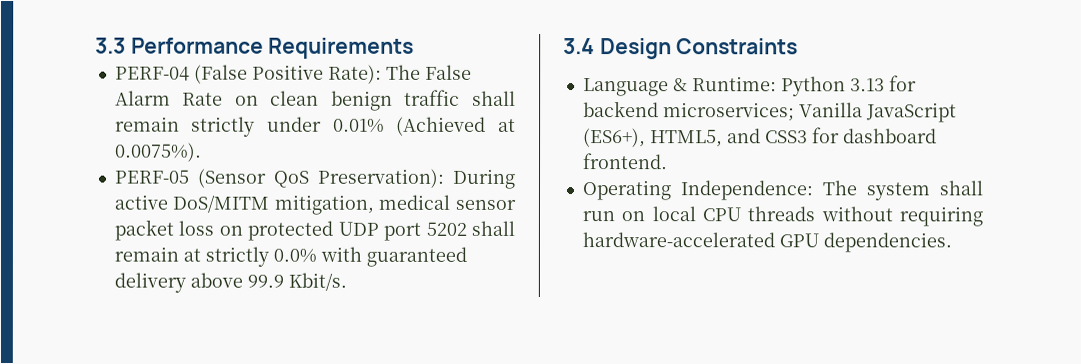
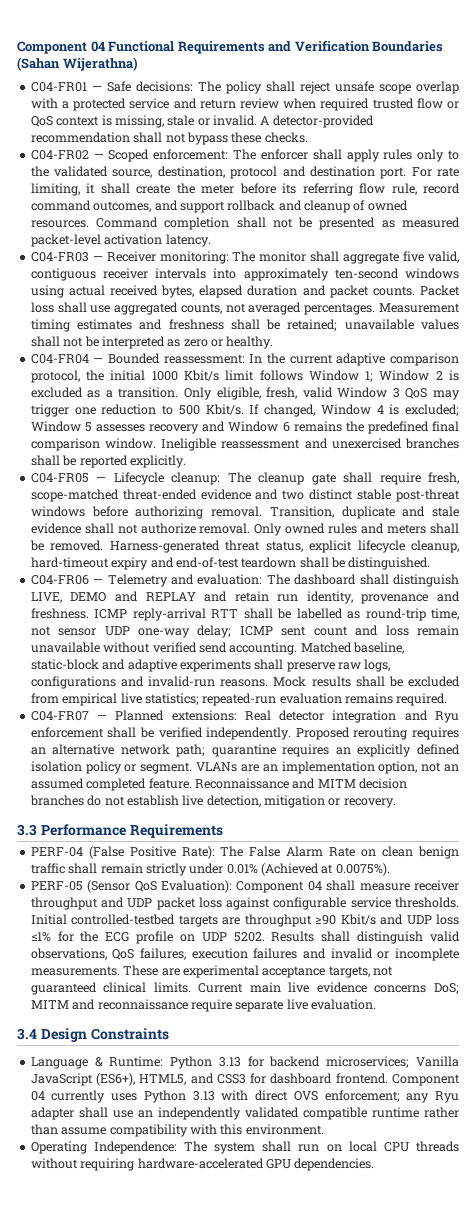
+ Component 04 Functional Requirements and Verification Boundaries (Sahan Wijerathna)
+ C04-FR01 — Safe decisions: The policy shall reject unsafe scope overlap with a protected service and return review when required trusted flow or QoS context is missing, stale or invalid. A detector-provided recommendation shall not bypass these checks.
+ C04-FR02 — Scoped enforcement: The enforcer shall apply rules only to the validated source, destination, protocol and destination port. For rate limiting, it shall create the meter before its referring flow rule, record command outcomes, and support rollback and cleanup of owned resources. Command completion shall not be presented as measured packet-level activation latency.
+ C04-FR03 — Receiver monitoring: The monitor shall aggregate five valid, contiguous receiver intervals into approximately ten-second windows using actual received bytes, elapsed duration and packet counts. Packet loss shall use aggregated counts, not averaged percentages. Measurement timing estimates and freshness shall be retained; unavailable values shall not be interpreted as zero or healthy.
+ C04-FR04 — Bounded reassessment: In the current adaptive comparison protocol, the initial 1000 Kbit/s limit follows Window 1; Window 2 is excluded as a transition. Only eligible, fresh, valid Window 3 QoS may trigger one reduction to 500 Kbit/s. If changed, Window 4 is excluded; Window 5 assesses recovery and Window 6 remains the predefined final comparison window. Ineligible reassessment and unexercised branches shall be reported explicitly.
+ C04-FR05 — Lifecycle cleanup: The cleanup gate shall require fresh, scope-matched threat-ended evidence and two distinct stable post-threat windows before authorizing removal. Transition, duplicate and stale evidence shall not authorize removal. Only owned rules and meters shall be removed. Harness-generated threat status, explicit lifecycle cleanup, hard-timeout expiry and end-of-test teardown shall be distinguished.
+ C04-FR06 — Telemetry and evaluation: The dashboard shall distinguish LIVE, DEMO and REPLAY and retain run identity, provenance and freshness. ICMP reply-arrival RTT shall be labelled as round-trip time, not sensor UDP one-way delay; ICMP sent count and loss remain unavailable without verified send accounting. Matched baseline, static-block and adaptive experiments shall preserve raw logs, configurations and invalid-run reasons. Mock results shall be excluded from empirical live statistics; repeated-run evaluation remains required.
+ C04-FR07 — Planned extensions: Real detector integration and Ryu enforcement shall be verified independently. Proposed rerouting requires an alternative network path; quarantine requires an explicitly defined isolation policy or segment. VLANs are an implementation option, not an assumed completed feature. Reconnaissance and MITM decision branches do not establish live detection, mitigation or recovery.
- PERF-05 (Sensor QoS Preservation): During active DoS/MITM mitigation, medical sensor packet loss on protected UDP port 5202 shall remain at strictly 0.0% with guaranteed delivery above 99.9 Kbit/s.
+ PERF-05 (Sensor QoS Evaluation): Component 04 shall measure receiver throughput and UDP packet loss against configurable service thresholds. Initial controlled-testbed targets are throughput ≥90 Kbit/s and UDP loss ≤1% for the ECG profile on UDP 5202. Results shall distinguish valid observations, QoS failures, execution failures and invalid or incomplete measurements. These are experimental acceptance targets, not guaranteed clinical limits. Current main live evidence concerns DoS; MITM and reconnaissance require separate live evaluation.
+ Component 04 currently uses Python 3.13 with direct OVS enforcement; any Ryu adapter shall use an independently validated compatible runtime rather than assume compatibility with this environment.

